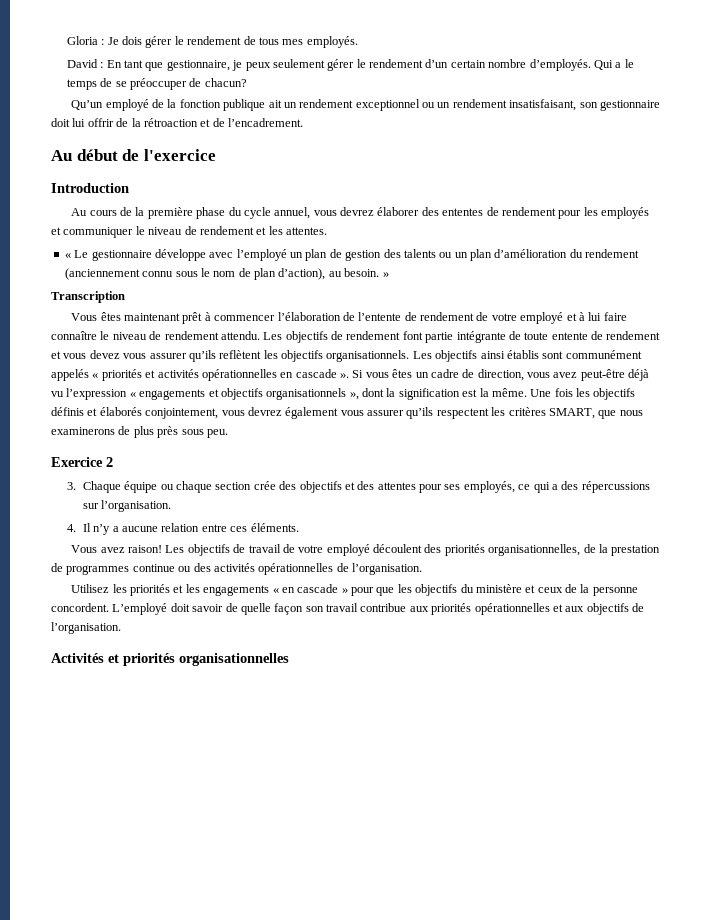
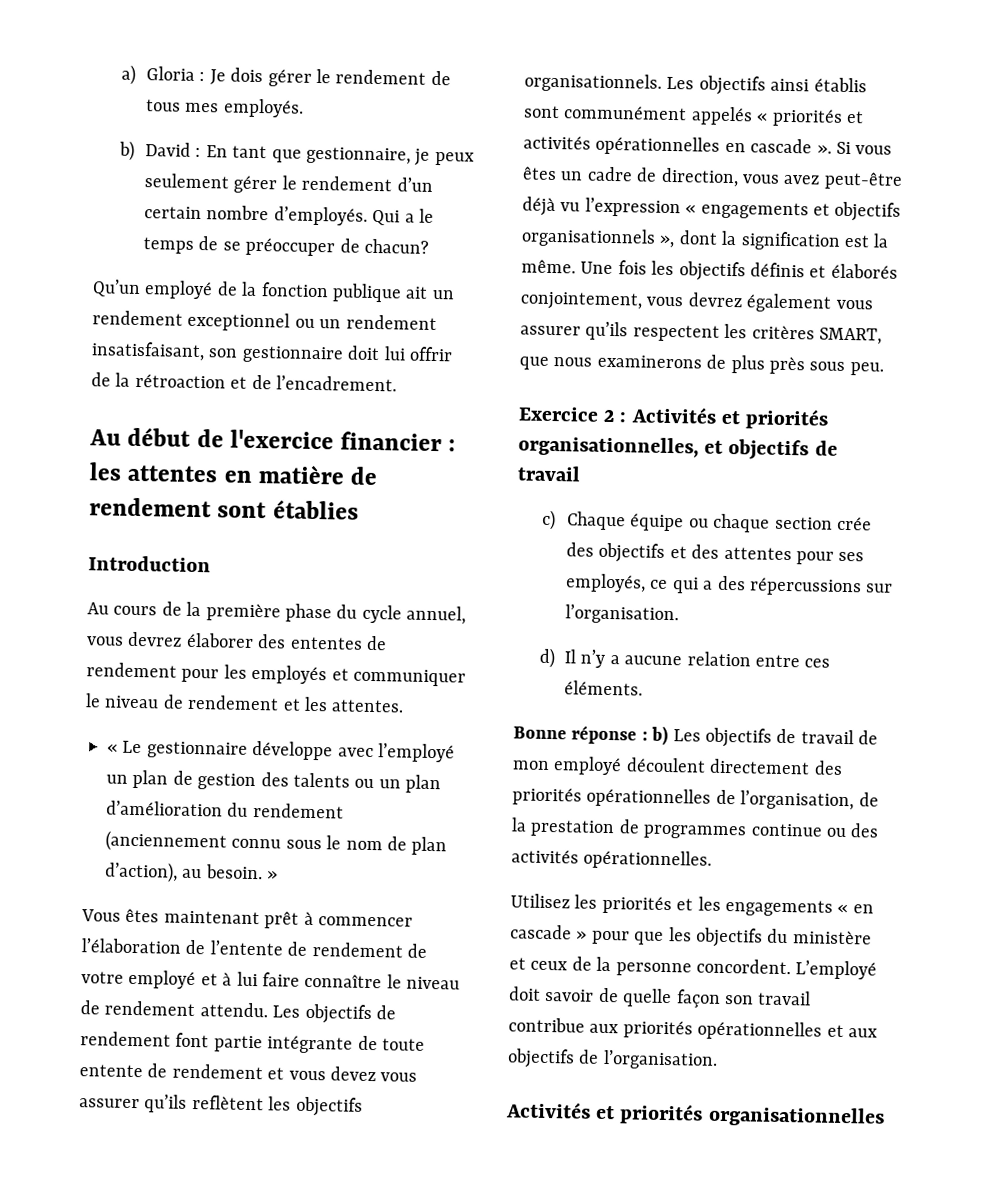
- Gloria : Je dois gérer le rendement de tous mes employés.
+ a) Gloria : Je dois gérer le rendement de tous mes employés.
- David : En tant que gestionnaire, je peux seulement gérer le rendement d’un certain nombre d’employés.
+ b) David : En tant que gestionnaire, je peux seulement gérer le rendement d’un certain nombre d’employés.
- Au début de l'exercice
+ Au début de l'exercice financier : les attentes en matière de rendement sont établies
- Transcription
- Exercice 2
- 3. Chaque équipe ou chaque section crée des objectifs et des attentes pour ses employés, ce qui a des répercussions sur l’organisation.
+ Exercice 2 : Activités et priorités organisationnelles, et objectifs de travail
+ c) Chaque équipe ou chaque section crée des objectifs et des attentes pour ses employés, ce qui a des répercussions sur l’organisation.
- 4. Il n’y a aucune relation entre ces éléments.
+ d) Il n’y a aucune relation entre ces éléments.
- Vous avez raison! Les objectifs de travail de votre employé découlent des priorités organisationnelles, de la prestation de programmes continue ou des activités opérationnelles de l’organisation.
+ Bonne réponse : b) Les objectifs de travail de mon employé découlent directement des priorités opérationnelles de l’organisation, de la prestation de programmes continue ou des activités opérationnelles.

